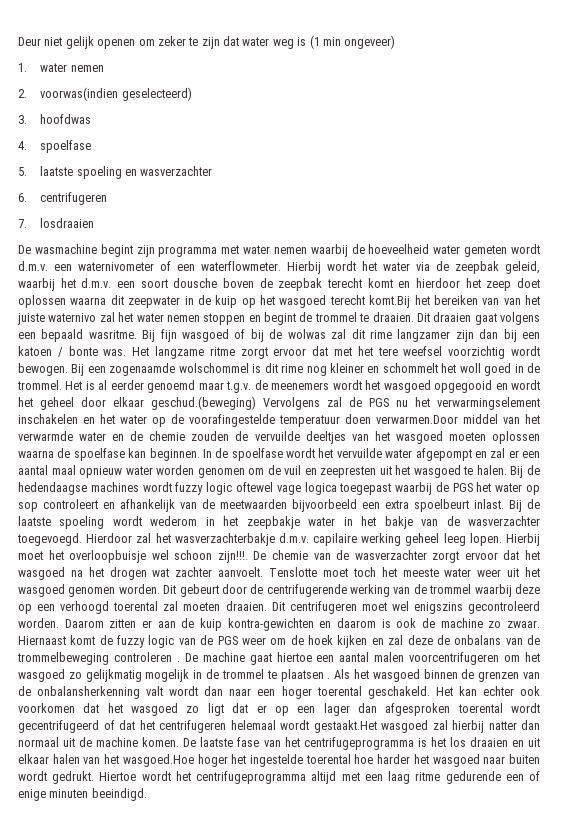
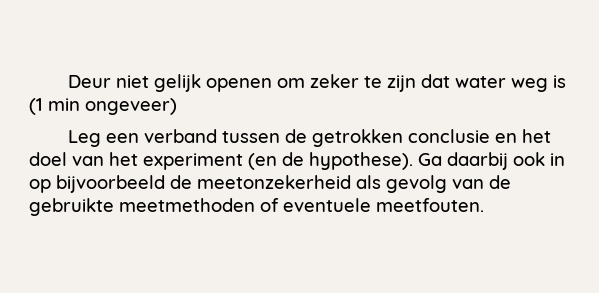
- 1. water nemen
- 2. voorwas(indien geselecteerd)
- 3. hoofdwas
- 4. spoelfase
- 5. laatste spoeling en wasverzachter
- 6. centrifugeren
- 7. losdraaien
- De wasmachine begint zijn programma met water nemen waarbij de hoeveelheid water gemeten wordt d.m.v. een waternivometer of een waterflowmeter. Hierbij wordt het water via de zeepbak geleid, waarbij het d.m.v. een soort dousche boven de zeepbak terecht komt en hierdoor het zeep doet oplossen waarna dit zeepwater in de kuip op het wasgoed terecht komt.Bij het bereiken van van het juiste waternivo zal het water nemen stoppen en begint de trommel te draaien. Dit draaien gaat volgens een bepaald wasritme. Bij fijn wasgoed of bij de wolwas zal dit rime langzamer zijn dan bij een katoen / bonte was. Het langzame ritme zorgt ervoor dat met het tere weefsel voorzichtig wordt bewogen. Bij een zogenaamde wolschommel is dit rime nog kleiner en schommelt het woll goed in de trommel. Het is al eerder genoemd maar t.g.v. de meenemers wordt het wasgoed opgegooid en wordt het geheel door elkaar geschud.(beweging) Vervolgens zal de PGS nu het verwarmingselement inschakelen en het water op de voorafingestelde temperatuur doen verwarmen.Door middel van het verwarmde water en de chemie zouden de vervuilde deeltjes van het wasgoed moeten oplossen waarna de spoelfase kan beginnen. In de spoelfase wordt het vervuilde water afgepompt en zal er een aantal maal opnieuw water worden genomen om de vuil en zeepresten uit het wasgoed te halen. Bij de hedendaagse machines wordt fuzzy logic oftewel vage logica toegepast waarbij de PGS het water op sop controleert en afhankelijk van de meetwaarden bijvoorbeeld een extra spoelbeurt inlast. Bij de laatste spoeling wordt wederom in het zeepbakje water in het bakje van de wasverzachter toegevoegd. Hierdoor zal het wasverzachterbakje d.m.v. capilaire werking geheel leeg lopen. Hierbij moet het overloopbuisje wel schoon zijn!!!. De chemie van de wasverzachter zorgt ervoor dat het wasgoed na het drogen wat zachter aanvoelt. Tenslotte moet toch het meeste water weer uit het wasgoed genomen worden. Dit gebeurt door de centrifugerende werking van de trommel waarbij deze op een verhoogd toerental zal moeten draaien. Dit centrifugeren moet wel enigszins gecontroleerd worden. Daarom zitten er aan de kuip kontra-gewichten en daarom is ook de machine zo zwaar. Hiernaast komt de fuzzy logic van de PGS weer om de hoek kijken en zal deze de onbalans van de trommelbeweging controleren . De machine gaat hiertoe een aantal malen voorcentrifugeren om het wasgoed zo gelijkmatig mogelijk in de trommel te plaatsen . Als het wasgoed binnen de grenzen van de onbalansherkenning valt wordt dan naar een hoger toerental geschakeld. Het kan echter ook voorkomen dat het wasgoed zo ligt dat er op een lager dan afgesproken toerental wordt gecentrifugeerd of dat het centrifugeren helemaal wordt gestaakt.Het wasgoed zal hierbij natter dan normaal uit de machine komen. De laatste fase van het centrifugeprogramma is het los draaien en uit elkaar halen van het wasgoed.Hoe hoger het ingestelde toerental hoe harder het wasgoed naar buiten wordt gedrukt. Hiertoe wordt het centrifugeprogramma altijd met een laag ritme gedurende een of enige minuten beeindigd.
+ Leg een verband tussen de getrokken conclusie en het doel van het experiment (en de hypothese). Ga daarbij ook in op bijvoorbeeld de meetonzekerheid als gevolg van de gebruikte meetmethoden of eventuele meetfouten.

